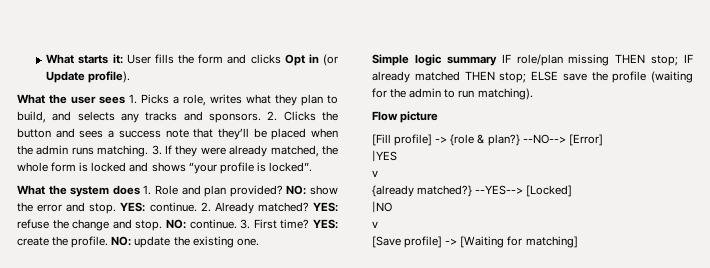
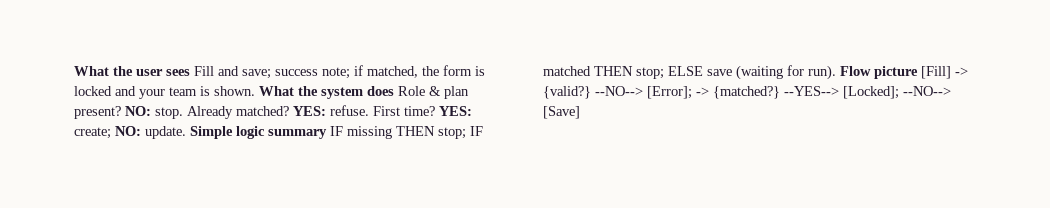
- What starts it: User fills the form and clicks Opt in (or Update profile).
- What the user sees 1. Picks a role, writes what they plan to build, and selects any tracks and sponsors. 2. Clicks the button and sees a success note that they’ll be placed when the admin runs matching. 3. If they were already matched, the whole form is locked and shows “your profile is locked”.
- What the system does 1. Role and plan provided? NO: show the error and stop. YES: continue. 2. Already matched? YES: refuse the change and stop. NO: continue. 3. First time? YES: create the profile. NO: update the existing one.
- Simple logic summary IF role/plan missing THEN stop; IF already matched THEN stop; ELSE save the profile (waiting for the admin to run matching).
- Flow picture
- [Fill profile] -> {role & plan?} --NO--> [Error]
- |YES
- v
- {already matched?} --YES--> [Locked]
- |NO
- v
- [Save profile] -> [Waiting for matching]
+ What the user sees Fill and save; success note; if matched, the form is locked and your team is shown. What the system does Role & plan present? NO: stop. Already matched? YES: refuse. First time? YES: create; NO: update. Simple logic summary IF missing THEN stop; IF matched THEN stop; ELSE save (waiting for run). Flow picture [Fill] -> {valid?} --NO--> [Error]; -> {matched?} --YES--> [Locked]; --NO--> [Save]

